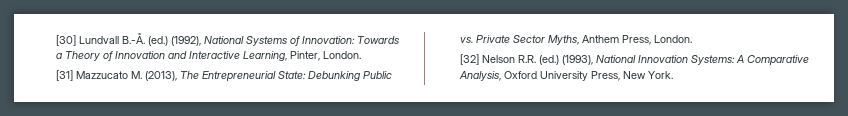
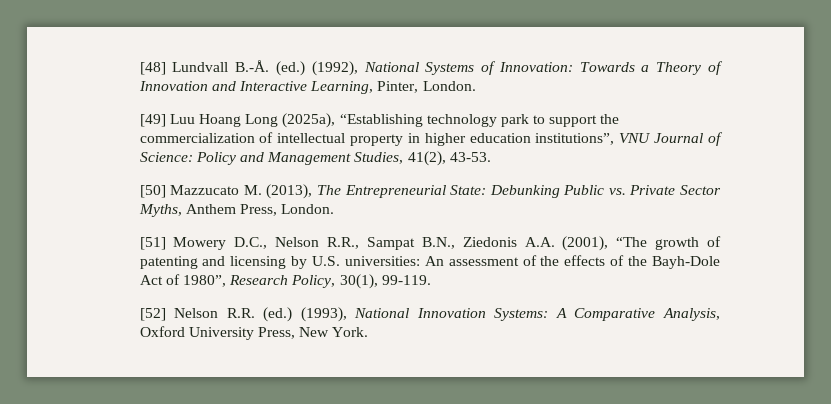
- [30] Lundvall B.-Å. (ed.) (1992), National Systems of Innovation: Towards a Theory of Innovation and Interactive Learning, Pinter, London.
+ [48] Lundvall B.-Å. (ed.) (1992), National Systems of Innovation: Towards a Theory of Innovation and Interactive Learning, Pinter, London.
- [31] Mazzucato M. (2013), The Entrepreneurial State: Debunking Public vs. Private Sector Myths, Anthem Press, London.
+ [49] Luu Hoang Long (2025a), “Establishing technology park to support the commercialization of intellectual property in higher education institutions”, VNU Journal of Science: Policy and Management Studies, 41(2), 43-53.
+ [50] Mazzucato M. (2013), The Entrepreneurial State: Debunking Public vs. Private Sector Myths, Anthem Press, London.
- [32] Nelson R.R. (ed.) (1993), National Innovation Systems: A Comparative Analysis, Oxford University Press, New York.
+ [51] Mowery D.C., Nelson R.R., Sampat B.N., Ziedonis A.A. (2001), “The growth of patenting and licensing by U.S. universities: An assessment of the effects of the Bayh-Dole Act of 1980”, Research Policy, 30(1), 99-119.
+ [52] Nelson R.R. (ed.) (1993), National Innovation Systems: A Comparative Analysis, Oxford University Press, New York.

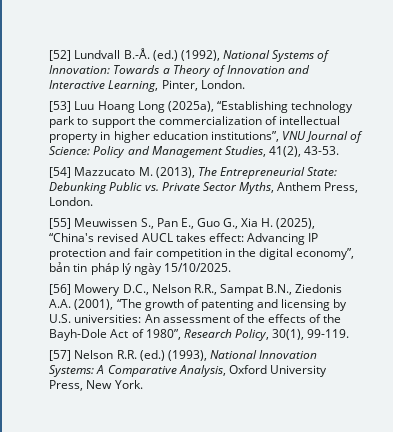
- [48] Lundvall B.-Å. (ed.) (1992), National Systems of Innovation: Towards a Theory of Innovation and Interactive Learning, Pinter, London.
+ [52] Lundvall B.-Å. (ed.) (1992), National Systems of Innovation: Towards a Theory of Innovation and Interactive Learning, Pinter, London.
- [49] Luu Hoang Long (2025a), “Establishing technology park to support the commercialization of intellectual property in higher education institutions”, VNU Journal of Science: Policy and Management Studies, 41(2), 43-53.
+ [53] Luu Hoang Long (2025a), “Establishing technology park to support the commercialization of intellectual property in higher education institutions”, VNU Journal of Science: Policy and Management Studies, 41(2), 43-53.
- [50] Mazzucato M. (2013), The Entrepreneurial State: Debunking Public vs. Private Sector Myths, Anthem Press, London.
+ [54] Mazzucato M. (2013), The Entrepreneurial State: Debunking Public vs. Private Sector Myths, Anthem Press, London.
- [51] Mowery D.C., Nelson R.R., Sampat B.N., Ziedonis A.A. (2001), “The growth of patenting and licensing by U.S. universities: An assessment of the effects of the Bayh-Dole Act of 1980”, Research Policy, 30(1), 99-119.
+ [55] Meuwissen S., Pan E., Guo G., Xia H. (2025), “China's revised AUCL takes effect: Advancing IP protection and fair competition in the digital economy”, bản tin pháp lý ngày 15/10/2025.
+ [56] Mowery D.C., Nelson R.R., Sampat B.N., Ziedonis A.A. (2001), “The growth of patenting and licensing by U.S. universities: An assessment of the effects of the Bayh-Dole Act of 1980”, Research Policy, 30(1), 99-119.
- [52] Nelson R.R. (ed.) (1993), National Innovation Systems: A Comparative Analysis, Oxford University Press, New York.
+ [57] Nelson R.R. (ed.) (1993), National Innovation Systems: A Comparative Analysis, Oxford University Press, New York.

